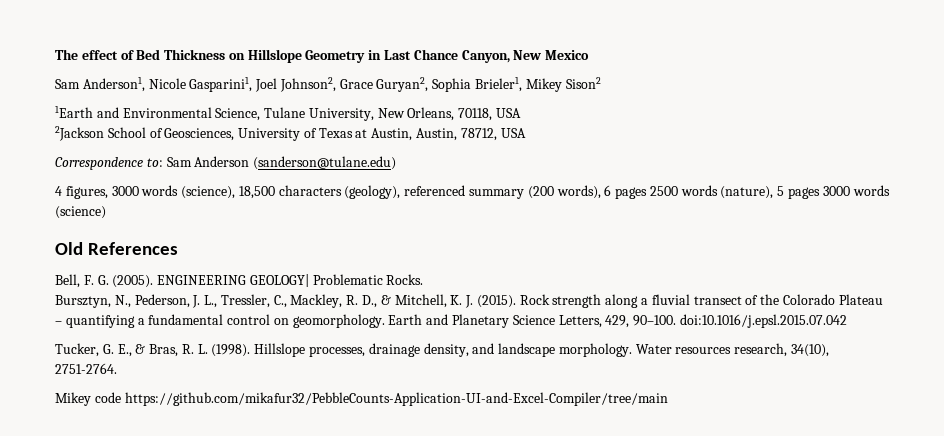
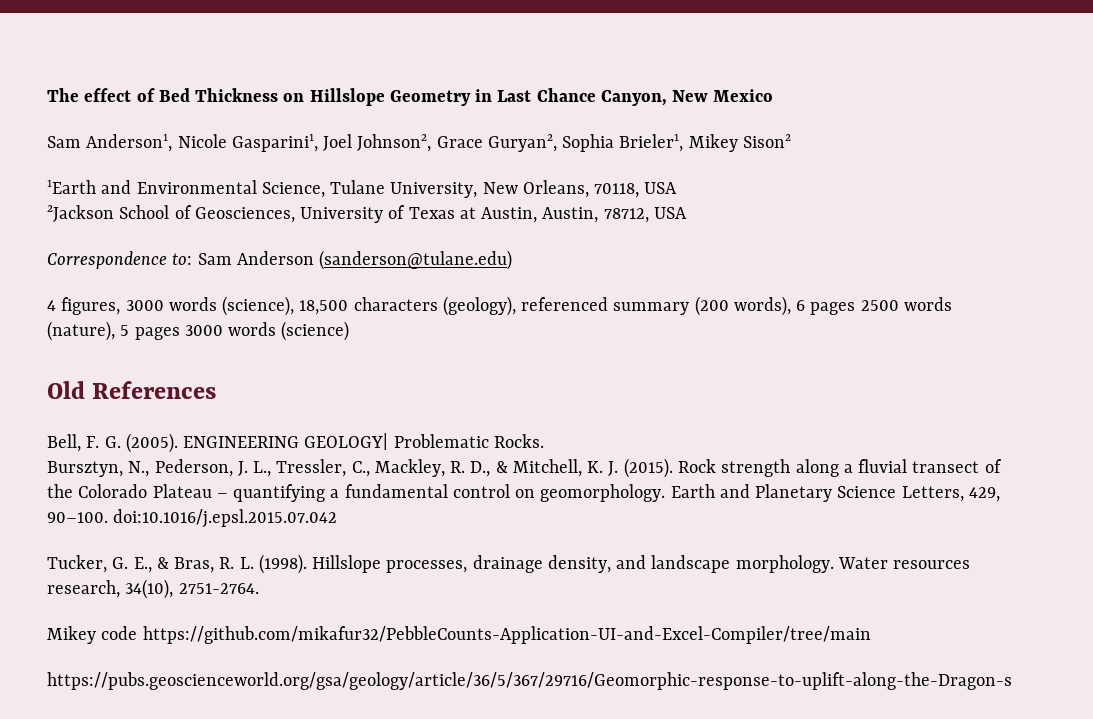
+ https://pubs.geoscienceworld.org/gsa/geology/article/36/5/367/29716/Geomorphic-response-to-uplift-along-the-Dragon-s

